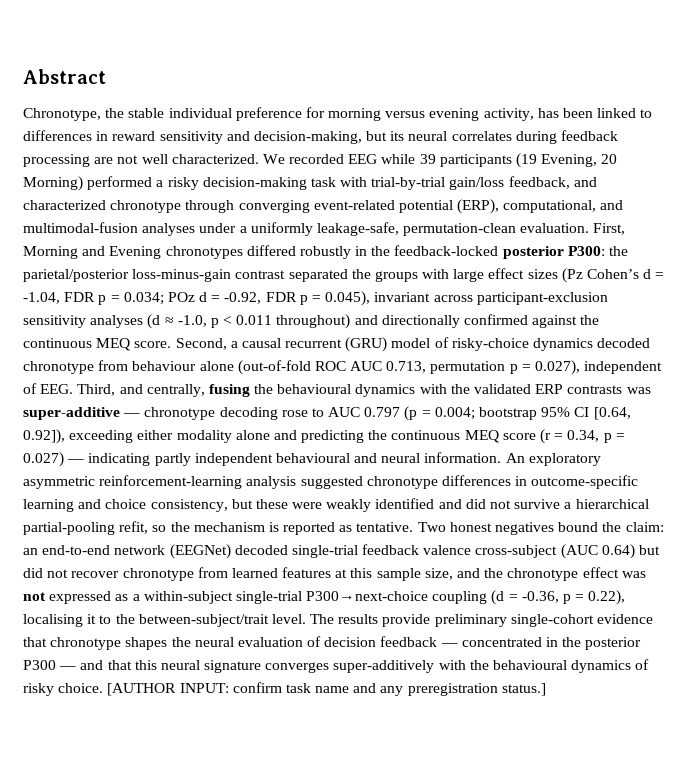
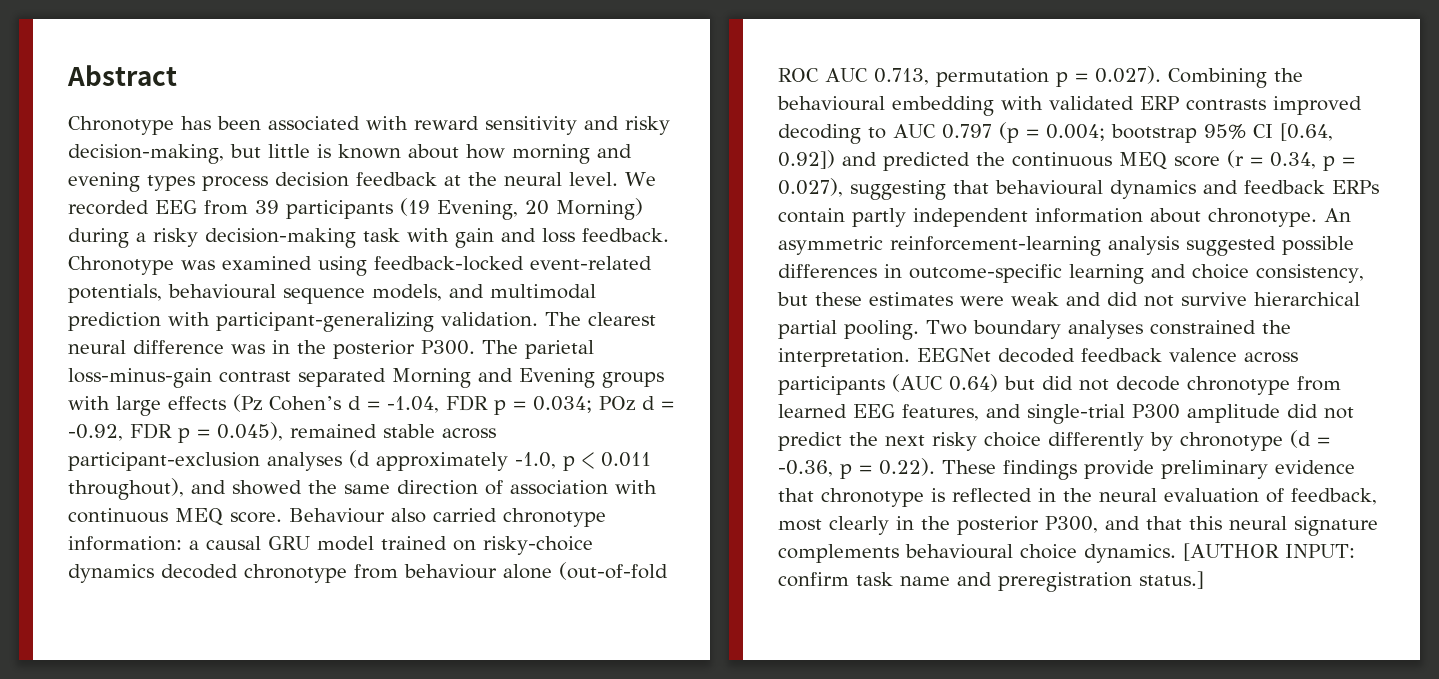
- Chronotype, the stable individual preference for morning versus evening activity, has been linked to differences in reward sensitivity and decision-making, but its neural correlates during feedback processing are not well characterized.
+ Chronotype has been associated with reward sensitivity and risky decision-making, but little is known about how morning and evening types process decision feedback at the neural level.
- We recorded EEG while 39 participants (19 Evening, 20 Morning) performed a risky decision-making task with trial-by-trial gain/loss feedback, and characterized chronotype through converging event-related potential (ERP), computational, and multimodal-fusion analyses under a uniformly leakage-safe, permutation-clean evaluation. First, Morning and Evening chronotypes differed robustly in the feedback-locked posterior P300: the parietal/posterior loss-minus-gain contrast separated the groups with large effect sizes (Pz Cohen’s d = -1.04, FDR p = 0.034;
+ We recorded EEG from 39 participants (19 Evening, 20 Morning) during a risky decision-making task with gain and loss feedback. Chronotype was examined using feedback-locked event-related potentials, behavioural sequence models, and multimodal prediction with participant-generalizing validation. The clearest neural difference was in the posterior P300. The parietal loss-minus-gain contrast separated Morning and Evening groups with large effects (Pz Cohen’s d = -1.04, FDR p = 0.034;
- POz d = -0.92, FDR p = 0.045), invariant across participant-exclusion sensitivity analyses (d ≈ -1.0, p < 0.011 throughout) and directionally confirmed against the continuous MEQ score. Second, a causal recurrent (GRU) model of risky-choice dynamics decoded chronotype from behaviour alone (out-of-fold ROC AUC 0.713, permutation p = 0.027), independent of EEG. Third, and centrally, fusing the behavioural dynamics with the validated ERP contrasts was super-additive — chronotype decoding rose to AUC 0.797 (p = 0.004;
+ POz d = -0.92, FDR p = 0.045), remained stable across participant-exclusion analyses (d approximately -1.0, p < 0.011 throughout), and showed the same direction of association with continuous MEQ score. Behaviour also carried chronotype information: a causal GRU model trained on risky-choice dynamics decoded chronotype from behaviour alone (out-of-fold ROC AUC 0.713, permutation p = 0.027). Combining the behavioural embedding with validated ERP contrasts improved decoding to AUC 0.797 (p = 0.004;
- bootstrap 95% CI [0.64, 0.92]), exceeding either modality alone and predicting the continuous MEQ score (r = 0.34, p = 0.027) — indicating partly independent behavioural and neural information. An exploratory asymmetric reinforcement-learning analysis suggested chronotype differences in outcome-specific learning and choice consistency, but these were weakly identified and did not survive a hierarchical partial-pooling refit, so the mechanism is reported as tentative. Two honest negatives bound the claim: an end-to-end network (EEGNet) decoded single-trial feedback valence cross-subject (AUC 0.64) but did not recover chronotype from learned features at this sample size, and the chronotype effect was not expressed as a within-subject single-trial P300→next-choice coupling (d = -0.36, p = 0.22), localising it to the between-subject/trait level. The results provide preliminary single-cohort evidence that chronotype shapes the neural evaluation of decision feedback — concentrated in the posterior P300 — and that this neural signature converges super-additively with the behavioural dynamics of risky choice.
+ bootstrap 95% CI [0.64, 0.92]) and predicted the continuous MEQ score (r = 0.34, p = 0.027), suggesting that behavioural dynamics and feedback ERPs contain partly independent information about chronotype. An asymmetric reinforcement-learning analysis suggested possible differences in outcome-specific learning and choice consistency, but these estimates were weak and did not survive hierarchical partial pooling. Two boundary analyses constrained the interpretation. EEGNet decoded feedback valence across participants (AUC 0.64) but did not decode chronotype from learned EEG features, and single-trial P300 amplitude did not predict the next risky choice differently by chronotype (d = -0.36, p = 0.22). These findings provide preliminary evidence that chronotype is reflected in the neural evaluation of feedback, most clearly in the posterior P300, and that this neural signature complements behavioural choice dynamics.
- [AUTHOR INPUT: confirm task name and any preregistration status.]
+ [AUTHOR INPUT: confirm task name and preregistration status.]

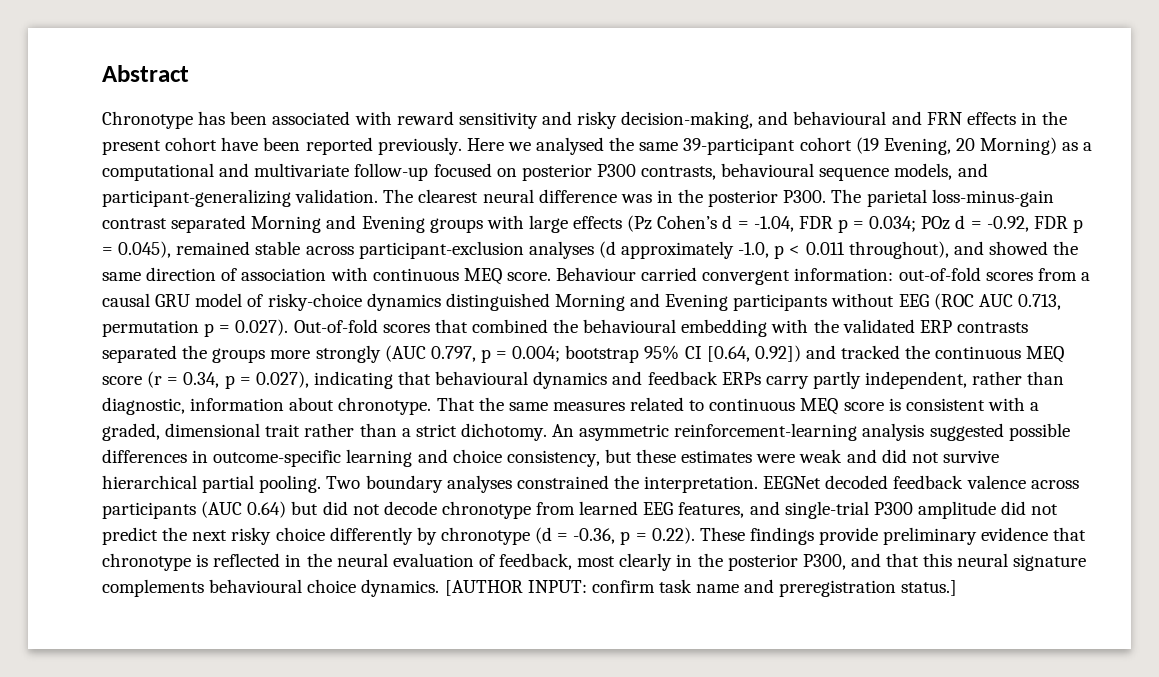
- Chronotype has been associated with reward sensitivity and risky decision-making, but little is known about how morning and evening types process decision feedback at the neural level. We recorded EEG from 39 participants (19 Evening, 20 Morning) during a risky decision-making task with gain and loss feedback. Chronotype was examined using feedback-locked event-related potentials, behavioural sequence models, and multimodal prediction with participant-generalizing validation.
+ Chronotype has been associated with reward sensitivity and risky decision-making, and behavioural and FRN effects in the present cohort have been reported previously. Here we analysed the same 39-participant cohort (19 Evening, 20 Morning) as a computational and multivariate follow-up focused on posterior P300 contrasts, behavioural sequence models, and participant-generalizing validation.
- Behaviour also carried chronotype information: a causal GRU model trained on risky-choice dynamics decoded chronotype from behaviour alone (out-of-fold ROC AUC 0.713, permutation p = 0.027). Combining the behavioural embedding with validated ERP contrasts improved decoding to AUC 0.797 (p = 0.004; bootstrap 95% CI [0.64, 0.92]) and predicted the continuous MEQ score (r = 0.34, p = 0.027), suggesting that behavioural dynamics and feedback ERPs contain partly independent information about chronotype.
+ Behaviour carried convergent information: out-of-fold scores from a causal GRU model of risky-choice dynamics distinguished Morning and Evening participants without EEG (ROC AUC 0.713, permutation p = 0.027). Out-of-fold scores that combined the behavioural embedding with the validated ERP contrasts separated the groups more strongly (AUC 0.797, p = 0.004; bootstrap 95% CI [0.64, 0.92]) and tracked the continuous MEQ score (r = 0.34, p = 0.027), indicating that behavioural dynamics and feedback ERPs carry partly independent, rather than diagnostic, information about chronotype. That the same measures related to continuous MEQ score is consistent with a graded, dimensional trait rather than a strict dichotomy.

